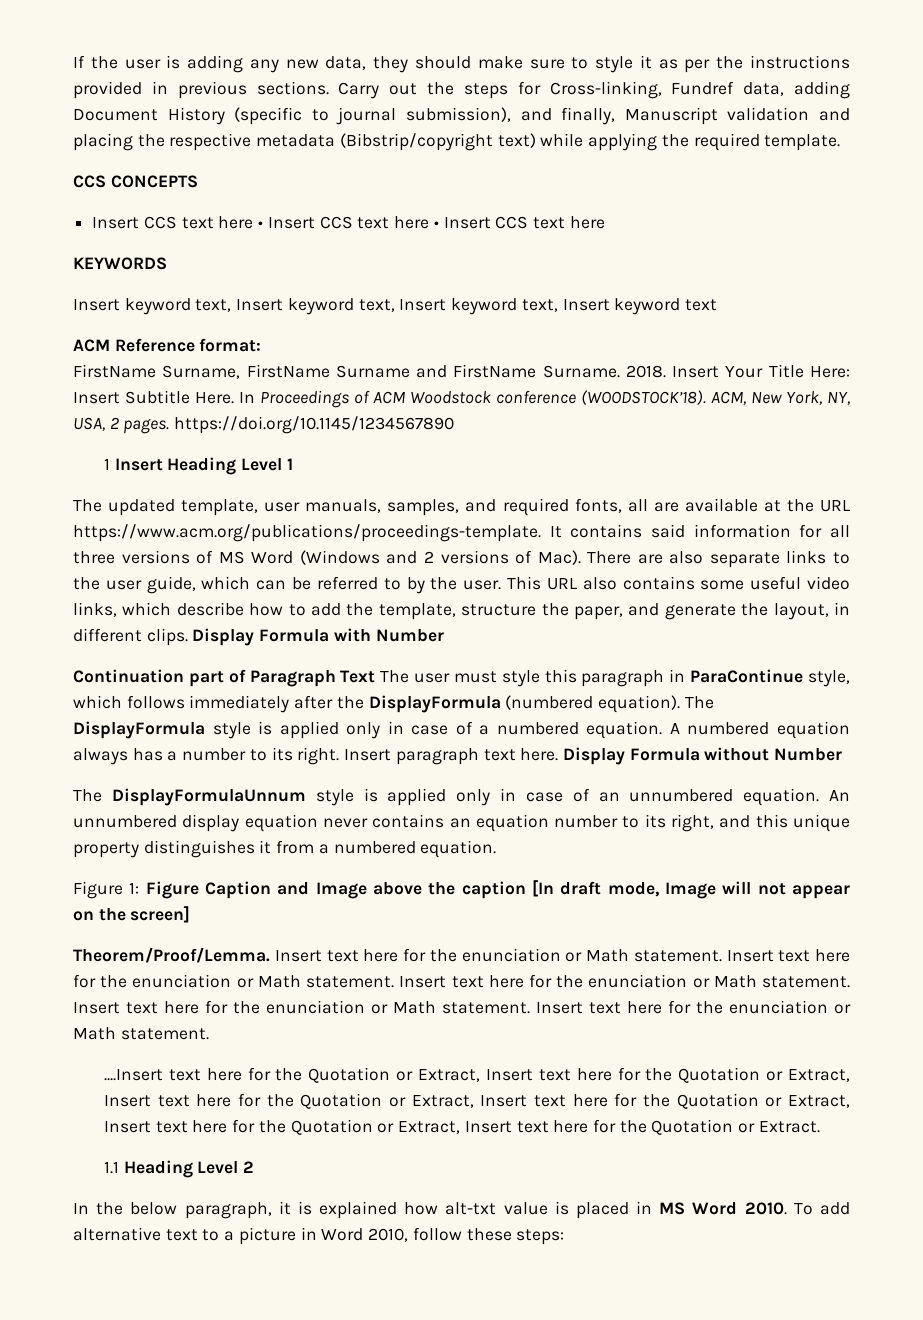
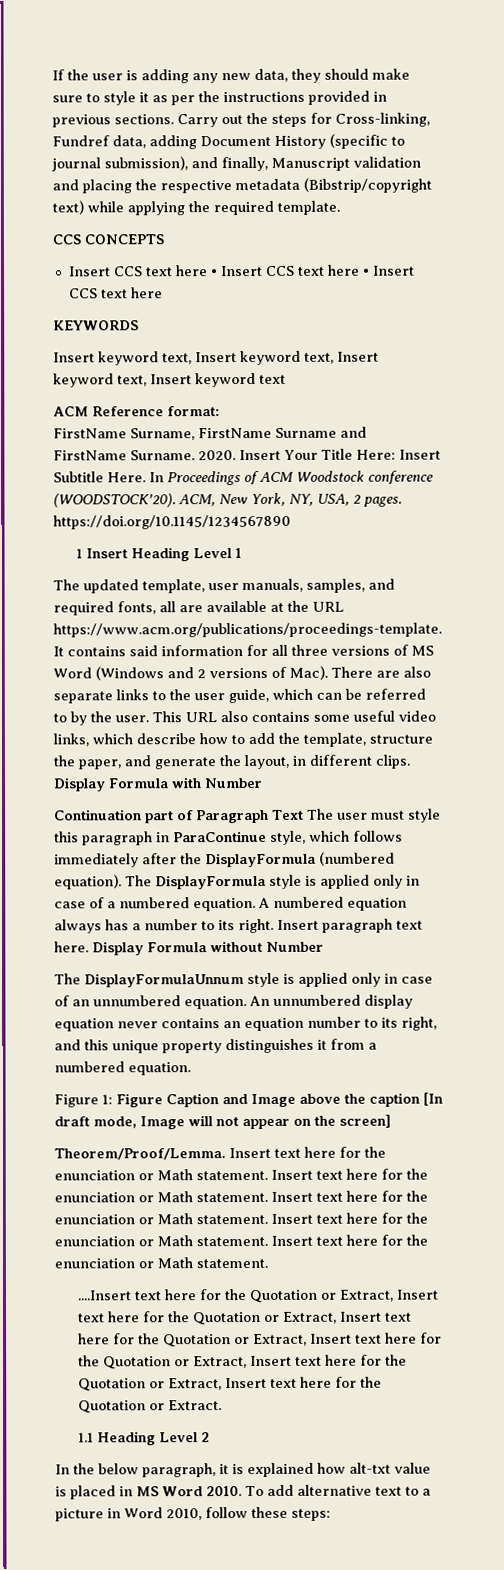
- 2018.
+ 2020.
- In Proceedings of ACM Woodstock conference (WOODSTOCK’18).
+ In Proceedings of ACM Woodstock conference (WOODSTOCK’20).

